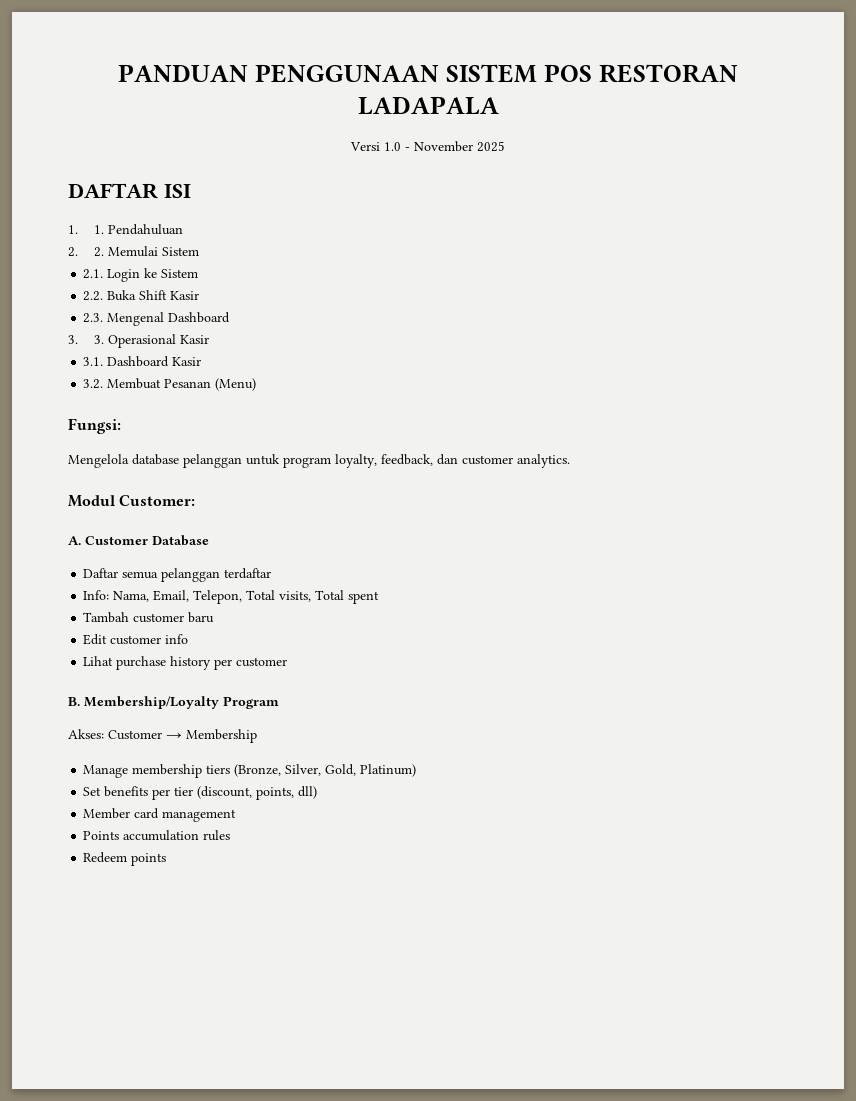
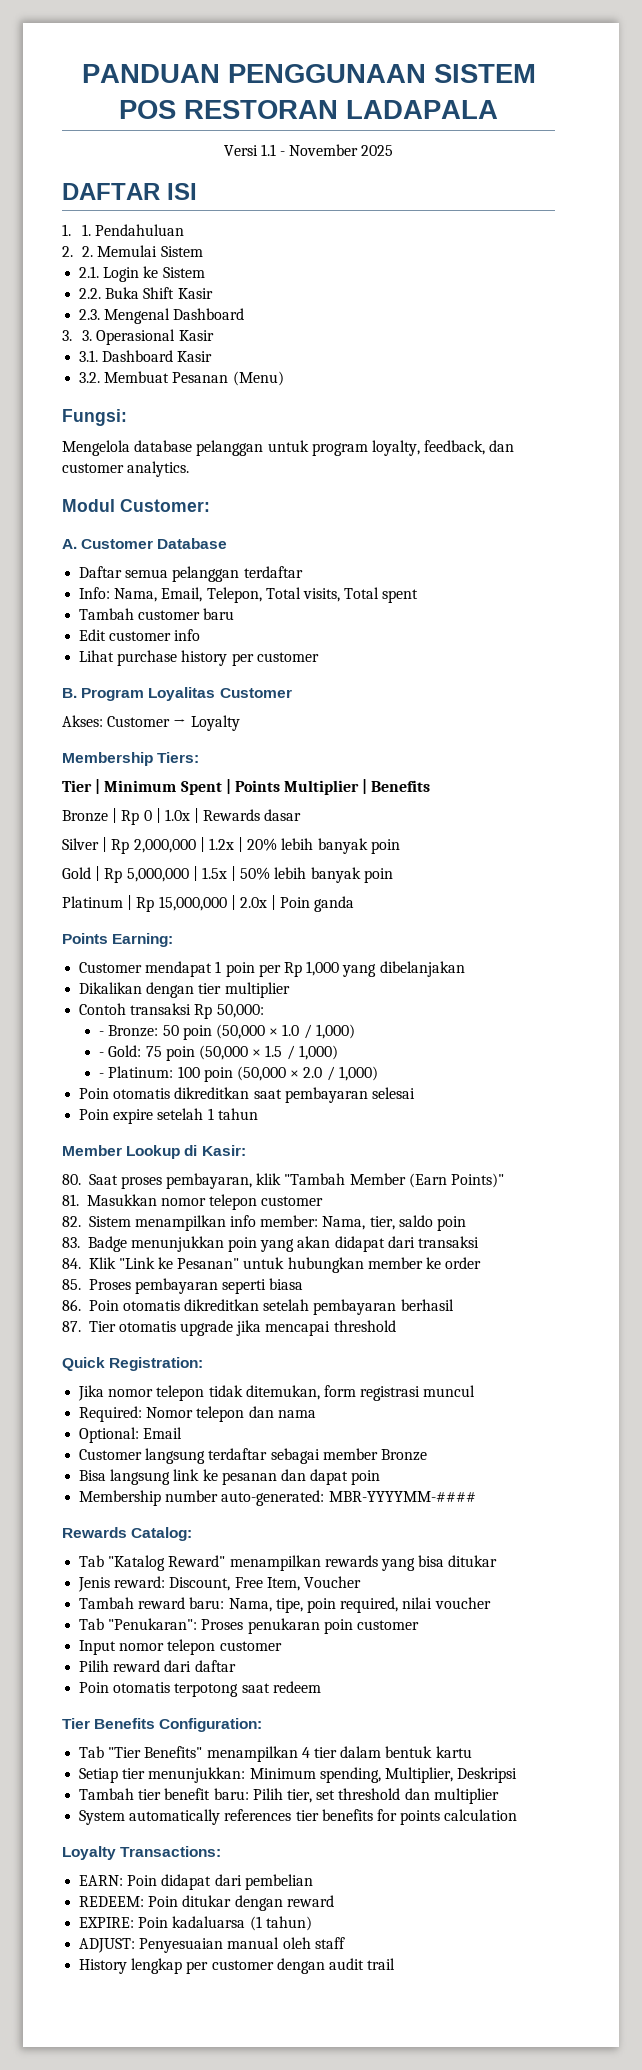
- Versi 1.0 - November 2025
+ Versi 1.1 - November 2025
- B. Membership/Loyalty Program
+ B. Program Loyalitas Customer
- Akses: Customer → Membership
- Manage membership tiers (Bronze, Silver, Gold, Platinum)
- Set benefits per tier (discount, points, dll)
- Member card management
- Points accumulation rules
- Redeem points
+ Akses: Customer → Loyalty
+ Membership Tiers:
+ Tier | Minimum Spent | Points Multiplier | Benefits
+ Bronze | Rp 0 | 1.0x | Rewards dasar
+ Silver | Rp 2,000,000 | 1.2x | 20% lebih banyak poin
+ Gold | Rp 5,000,000 | 1.5x | 50% lebih banyak poin
+ Platinum | Rp 15,000,000 | 2.0x | Poin ganda
+ Points Earning:
+ Customer mendapat 1 poin per Rp 1,000 yang dibelanjakan
+ Dikalikan dengan tier multiplier
+ Contoh transaksi Rp 50,000:
+ - Bronze: 50 poin (50,000 × 1.0 / 1,000)
+ - Gold: 75 poin (50,000 × 1.5 / 1,000)
+ - Platinum: 100 poin (50,000 × 2.0 / 1,000)
+ Poin otomatis dikreditkan saat pembayaran selesai
+ Poin expire setelah 1 tahun
+ Member Lookup di Kasir:
+ 80. Saat proses pembayaran, klik "Tambah Member (Earn Points)"
+ 81. Masukkan nomor telepon customer
+ 82. Sistem menampilkan info member: Nama, tier, saldo poin
+ 83. Badge menunjukkan poin yang akan didapat dari transaksi
+ 84. Klik "Link ke Pesanan" untuk hubungkan member ke order
+ 85. Proses pembayaran seperti biasa
+ 86. Poin otomatis dikreditkan setelah pembayaran berhasil
+ 87. Tier otomatis upgrade jika mencapai threshold
+ Quick Registration:
+ Jika nomor telepon tidak ditemukan, form registrasi muncul
+ Required: Nomor telepon dan nama
+ Optional: Email
+ Customer langsung terdaftar sebagai member Bronze
+ Bisa langsung link ke pesanan dan dapat poin
+ Membership number auto-generated: MBR-YYYYMM-####
+ Rewards Catalog:
+ Tab "Katalog Reward" menampilkan rewards yang bisa ditukar
+ Jenis reward: Discount, Free Item, Voucher
+ Tambah reward baru: Nama, tipe, poin required, nilai voucher
+ Tab "Penukaran": Proses penukaran poin customer
+ Input nomor telepon customer
+ Pilih reward dari daftar
+ Poin otomatis terpotong saat redeem
+ Tier Benefits Configuration:
+ Tab "Tier Benefits" menampilkan 4 tier dalam bentuk kartu
+ Setiap tier menunjukkan: Minimum spending, Multiplier, Deskripsi
+ Tambah tier benefit baru: Pilih tier, set threshold dan multiplier
+ System automatically references tier benefits for points calculation
+ Loyalty Transactions:
+ EARN: Poin didapat dari pembelian
+ REDEEM: Poin ditukar dengan reward
+ EXPIRE: Poin kadaluarsa (1 tahun)
+ ADJUST: Penyesuaian manual oleh staff
+ History lengkap per customer dengan audit trail

